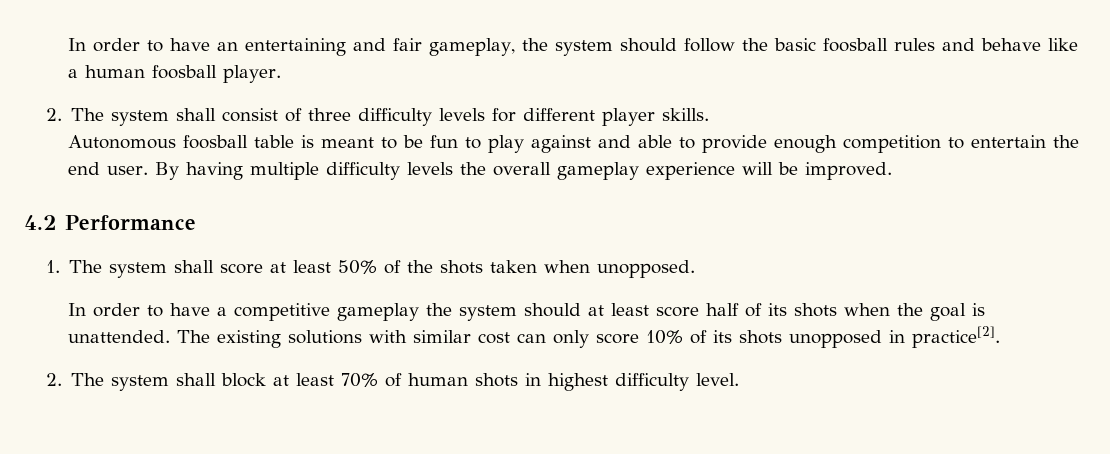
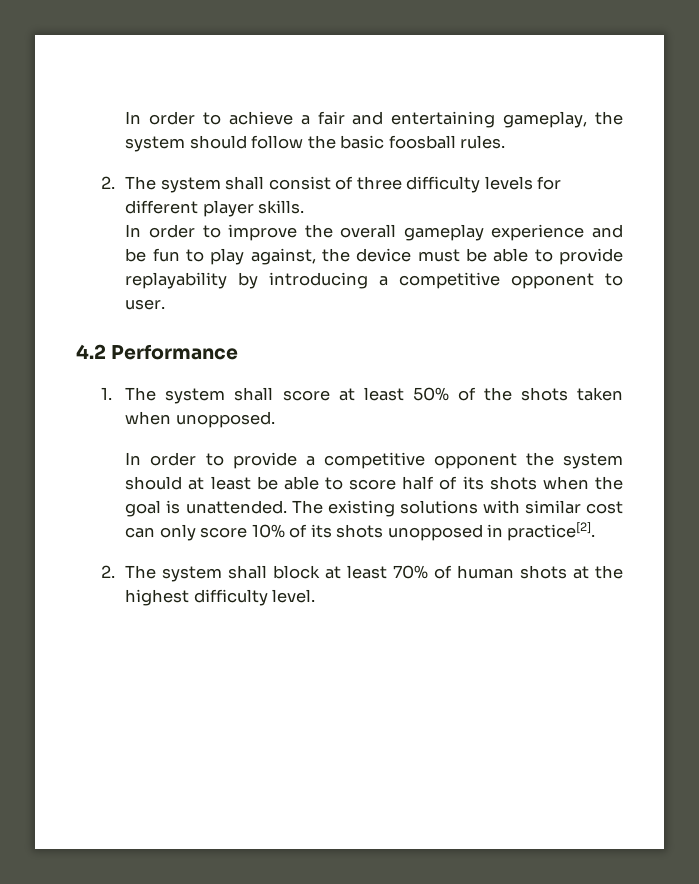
- In order to have an entertaining and fair gameplay, the system should follow the basic foosball rules and behave like a human foosball player.
+ In order to achieve a fair and entertaining gameplay, the system should follow the basic foosball rules.
- Autonomous foosball table is meant to be fun to play against and able to provide enough competition to entertain the end user. By having multiple difficulty levels the overall gameplay experience will be improved.
+ In order to improve the overall gameplay experience and be fun to play against, the device must be able to provide replayability by introducing a competitive opponent to user.
- In order to have a competitive gameplay the system should at least score half of its shots when the goal is unattended.
+ In order to provide a competitive opponent the system should at least be able to score half of its shots when the goal is unattended.
- 2. The system shall block at least 70% of human shots in highest difficulty level.
+ 2. The system shall block at least 70% of human shots at the highest difficulty level.

